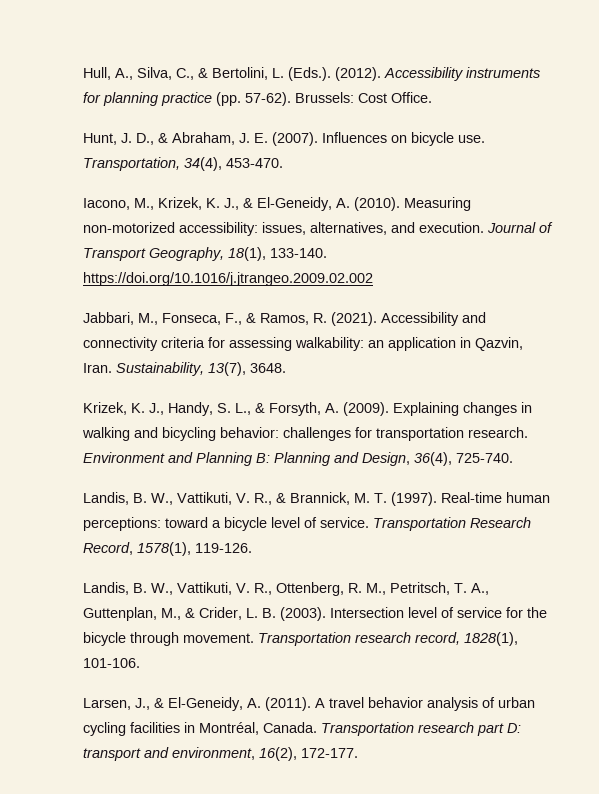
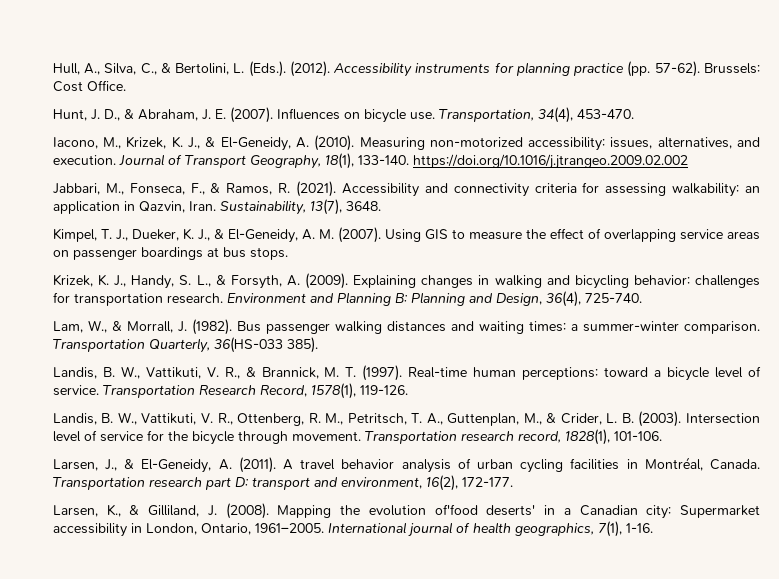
+ Kimpel, T. J., Dueker, K. J., & El-Geneidy, A. M. (2007). Using GIS to measure the effect of overlapping service areas on passenger boardings at bus stops.
+ Lam, W., & Morrall, J. (1982). Bus passenger walking distances and waiting times: a summer-winter comparison. Transportation Quarterly, 36(HS-033 385).
+ Larsen, K., & Gilliland, J. (2008). Mapping the evolution of'food deserts' in a Canadian city: Supermarket accessibility in London, Ontario, 1961–2005. International journal of health geographics, 7(1), 1-16.

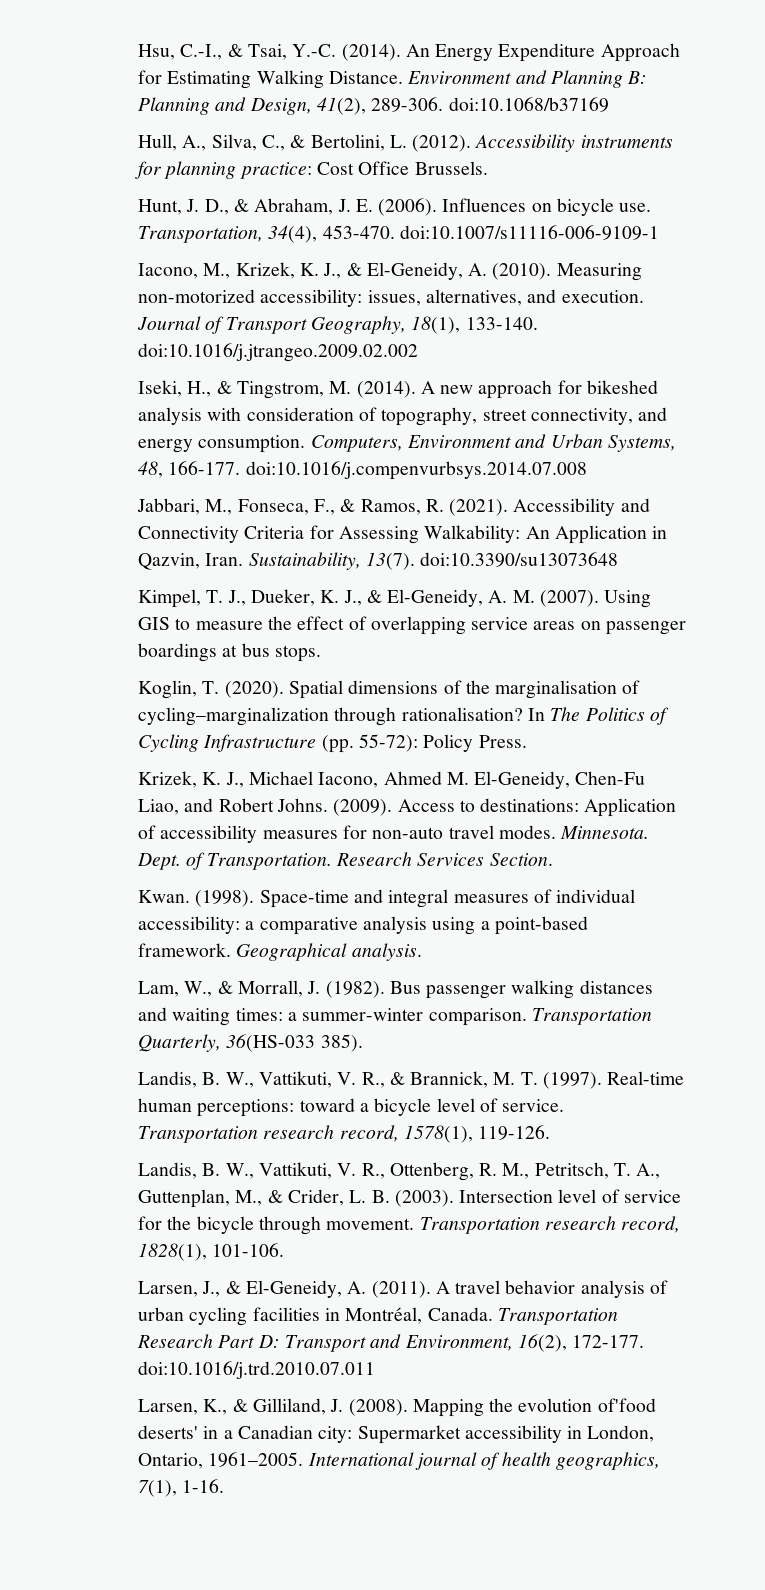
+ Hsu, C.-I., & Tsai, Y.-C. (2014). An Energy Expenditure Approach for Estimating Walking Distance. Environment and Planning B: Planning and Design, 41(2), 289-306. doi:10.1068/b37169
- Hull, A., Silva, C., & Bertolini, L. (Eds.). (2012).
+ Hull, A., Silva, C., & Bertolini, L. (2012).
- Accessibility instruments for planning practice (pp. 57-62). Brussels: Cost Office.
+ Accessibility instruments for planning practice: Cost Office Brussels.
- Hunt, J. D., & Abraham, J. E. (2007).
+ Hunt, J. D., & Abraham, J. E. (2006).
- Transportation, 34(4), 453-470.
+ Transportation, 34(4), 453-470. doi:10.1007/s11116-006-9109-1
- Journal of Transport Geography, 18(1), 133-140. https://doi.org/10.1016/j.jtrangeo.2009.02.002
+ Journal of Transport Geography, 18(1), 133-140. doi:10.1016/j.jtrangeo.2009.02.002
+ Iseki, H., & Tingstrom, M. (2014). A new approach for bikeshed analysis with consideration of topography, street connectivity, and energy consumption. Computers, Environment and Urban Systems, 48, 166-177. doi:10.1016/j.compenvurbsys.2014.07.008
- Accessibility and connectivity criteria for assessing walkability: an application in Qazvin, Iran.
+ Accessibility and Connectivity Criteria for Assessing Walkability: An Application in Qazvin, Iran.
- Sustainability, 13(7), 3648.
+ Sustainability, 13(7). doi:10.3390/su13073648
- Krizek, K. J., Handy, S. L., & Forsyth, A. (2009). Explaining changes in walking and bicycling behavior: challenges for transportation research. Environment and Planning B: Planning and Design, 36(4), 725-740.
+ Koglin, T. (2020). Spatial dimensions of the marginalisation of cycling–marginalization through rationalisation? In The Politics of Cycling Infrastructure (pp. 55-72): Policy Press.
+ Krizek, K. J., Michael Iacono, Ahmed M. El-Geneidy, Chen-Fu Liao, and Robert Johns. (2009). Access to destinations: Application of accessibility measures for non-auto travel modes. Minnesota. Dept. of Transportation. Research Services Section.
+ Kwan. (1998). Space‐time and integral measures of individual accessibility: a comparative analysis using a point‐based framework. Geographical analysis.
- Transportation Research Record, 1578(1), 119-126.
+ Transportation research record, 1578(1), 119-126.
- Transportation research part D: transport and environment, 16(2), 172-177.
+ Transportation Research Part D: Transport and Environment, 16(2), 172-177. doi:10.1016/j.trd.2010.07.011

